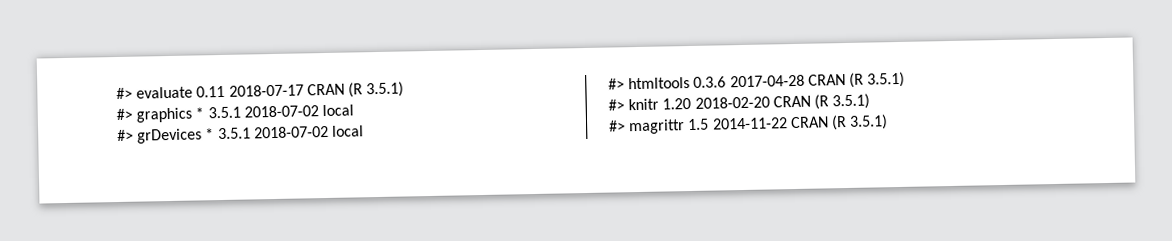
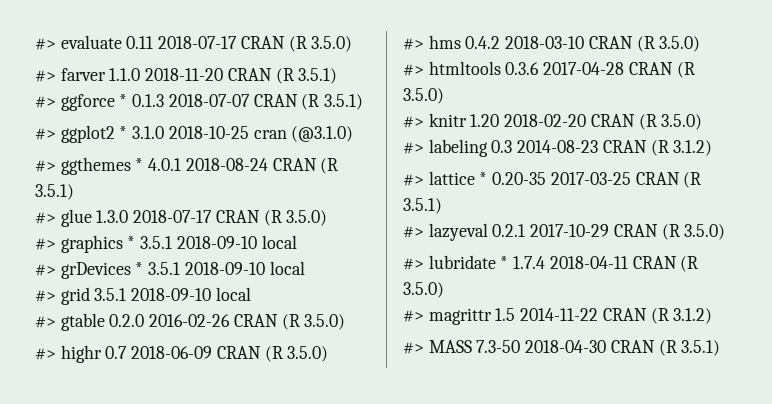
- #> evaluate 0.11 2018-07-17 CRAN (R 3.5.1)
+ #> evaluate 0.11 2018-07-17 CRAN (R 3.5.0)
+ #> farver 1.1.0 2018-11-20 CRAN (R 3.5.1)
+ #> ggforce * 0.1.3 2018-07-07 CRAN (R 3.5.1)
+ #> ggplot2 * 3.1.0 2018-10-25 cran (@3.1.0)
+ #> ggthemes * 4.0.1 2018-08-24 CRAN (R 3.5.1)
+ #> glue 1.3.0 2018-07-17 CRAN (R 3.5.0)
- #> graphics * 3.5.1 2018-07-02 local
+ #> graphics * 3.5.1 2018-09-10 local
- #> grDevices * 3.5.1 2018-07-02 local
+ #> grDevices * 3.5.1 2018-09-10 local
+ #> grid 3.5.1 2018-09-10 local
+ #> gtable 0.2.0 2016-02-26 CRAN (R 3.5.0)
+ #> highr 0.7 2018-06-09 CRAN (R 3.5.0)
+ #> hms 0.4.2 2018-03-10 CRAN (R 3.5.0)
- #> htmltools 0.3.6 2017-04-28 CRAN (R 3.5.1)
+ #> htmltools 0.3.6 2017-04-28 CRAN (R 3.5.0)
- #> knitr 1.20 2018-02-20 CRAN (R 3.5.1)
+ #> knitr 1.20 2018-02-20 CRAN (R 3.5.0)
+ #> labeling 0.3 2014-08-23 CRAN (R 3.1.2)
+ #> lattice * 0.20-35 2017-03-25 CRAN (R 3.5.1)
+ #> lazyeval 0.2.1 2017-10-29 CRAN (R 3.5.0)
+ #> lubridate * 1.7.4 2018-04-11 CRAN (R 3.5.0)
- #> magrittr 1.5 2014-11-22 CRAN (R 3.5.1)
+ #> magrittr 1.5 2014-11-22 CRAN (R 3.1.2)
+ #> MASS 7.3-50 2018-04-30 CRAN (R 3.5.1)

